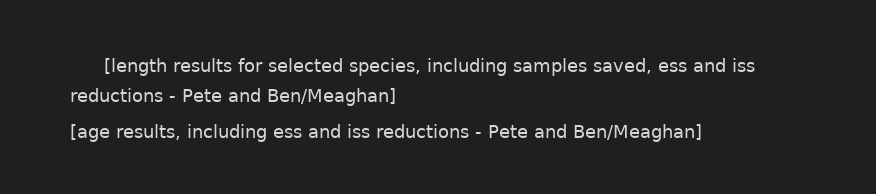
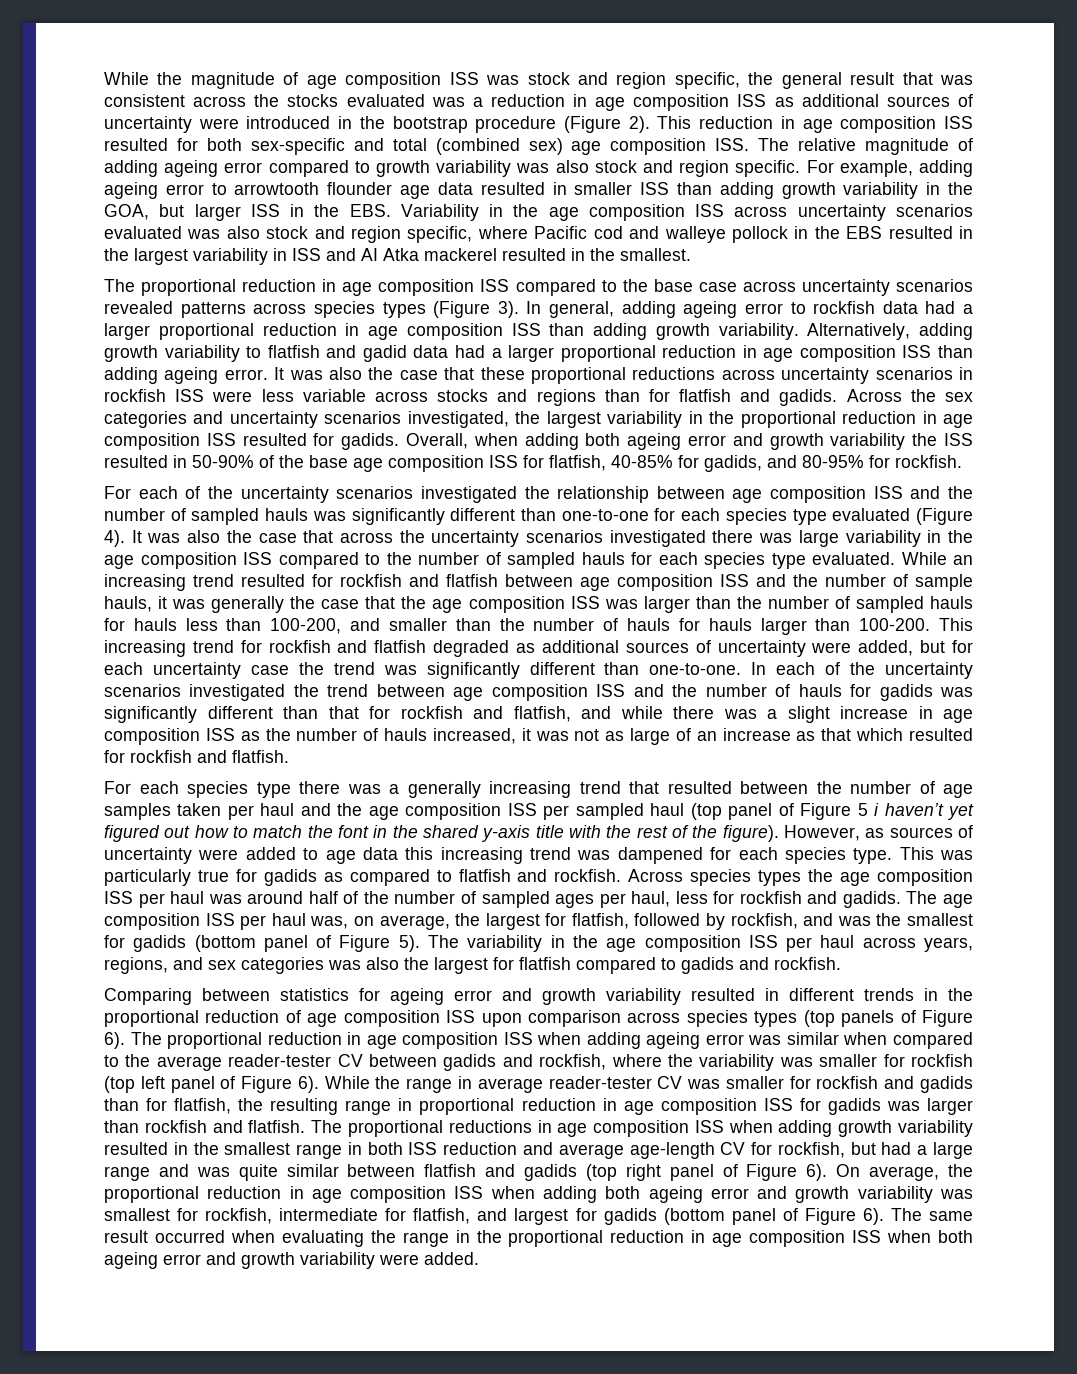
- [length results for selected species, including samples saved, ess and iss reductions - Pete and Ben/Meaghan]
- [age results, including ess and iss reductions - Pete and Ben/Meaghan]
+ While the magnitude of age composition ISS was stock and region specific, the general result that was consistent across the stocks evaluated was a reduction in age composition ISS as additional sources of uncertainty were introduced in the bootstrap procedure (Figure 2). This reduction in age composition ISS resulted for both sex-specific and total (combined sex) age composition ISS. The relative magnitude of adding ageing error compared to growth variability was also stock and region specific. For example, adding ageing error to arrowtooth flounder age data resulted in smaller ISS than adding growth variability in the GOA, but larger ISS in the EBS. Variability in the age composition ISS across uncertainty scenarios evaluated was also stock and region specific, where Pacific cod and walleye pollock in the EBS resulted in the largest variability in ISS and AI Atka mackerel resulted in the smallest.
+ The proportional reduction in age composition ISS compared to the base case across uncertainty scenarios revealed patterns across species types (Figure 3). In general, adding ageing error to rockfish data had a larger proportional reduction in age composition ISS than adding growth variability. Alternatively, adding growth variability to flatfish and gadid data had a larger proportional reduction in age composition ISS than adding ageing error. It was also the case that these proportional reductions across uncertainty scenarios in rockfish ISS were less variable across stocks and regions than for flatfish and gadids. Across the sex categories and uncertainty scenarios investigated, the largest variability in the proportional reduction in age composition ISS resulted for gadids. Overall, when adding both ageing error and growth variability the ISS resulted in 50-90% of the base age composition ISS for flatfish, 40-85% for gadids, and 80-95% for rockfish.
+ For each of the uncertainty scenarios investigated the relationship between age composition ISS and the number of sampled hauls was significantly different than one-to-one for each species type evaluated (Figure 4). It was also the case that across the uncertainty scenarios investigated there was large variability in the age composition ISS compared to the number of sampled hauls for each species type evaluated. While an increasing trend resulted for rockfish and flatfish between age composition ISS and the number of sample hauls, it was generally the case that the age composition ISS was larger than the number of sampled hauls for hauls less than 100-200, and smaller than the number of hauls for hauls larger than 100-200. This increasing trend for rockfish and flatfish degraded as additional sources of uncertainty were added, but for each uncertainty case the trend was significantly different than one-to-one. In each of the uncertainty scenarios investigated the trend between age composition ISS and the number of hauls for gadids was significantly different than that for rockfish and flatfish, and while there was a slight increase in age composition ISS as the number of hauls increased, it was not as large of an increase as that which resulted for rockfish and flatfish.
+ For each species type there was a generally increasing trend that resulted between the number of age samples taken per haul and the age composition ISS per sampled haul (top panel of Figure 5 i haven’t yet figured out how to match the font in the shared y-axis title with the rest of the figure). However, as sources of uncertainty were added to age data this increasing trend was dampened for each species type. This was particularly true for gadids as compared to flatfish and rockfish. Across species types the age composition ISS per haul was around half of the number of sampled ages per haul, less for rockfish and gadids. The age composition ISS per haul was, on average, the largest for flatfish, followed by rockfish, and was the smallest for gadids (bottom panel of Figure 5). The variability in the age composition ISS per haul across years, regions, and sex categories was also the largest for flatfish compared to gadids and rockfish.
+ Comparing between statistics for ageing error and growth variability resulted in different trends in the proportional reduction of age composition ISS upon comparison across species types (top panels of Figure 6). The proportional reduction in age composition ISS when adding ageing error was similar when compared to the average reader-tester CV between gadids and rockfish, where the variability was smaller for rockfish (top left panel of Figure 6). While the range in average reader-tester CV was smaller for rockfish and gadids than for flatfish, the resulting range in proportional reduction in age composition ISS for gadids was larger than rockfish and flatfish. The proportional reductions in age composition ISS when adding growth variability resulted in the smallest range in both ISS reduction and average age-length CV for rockfish, but had a large range and was quite similar between flatfish and gadids (top right panel of Figure 6). On average, the proportional reduction in age composition ISS when adding both ageing error and growth variability was smallest for rockfish, intermediate for flatfish, and largest for gadids (bottom panel of Figure 6). The same result occurred when evaluating the range in the proportional reduction in age composition ISS when both ageing error and growth variability were added.

